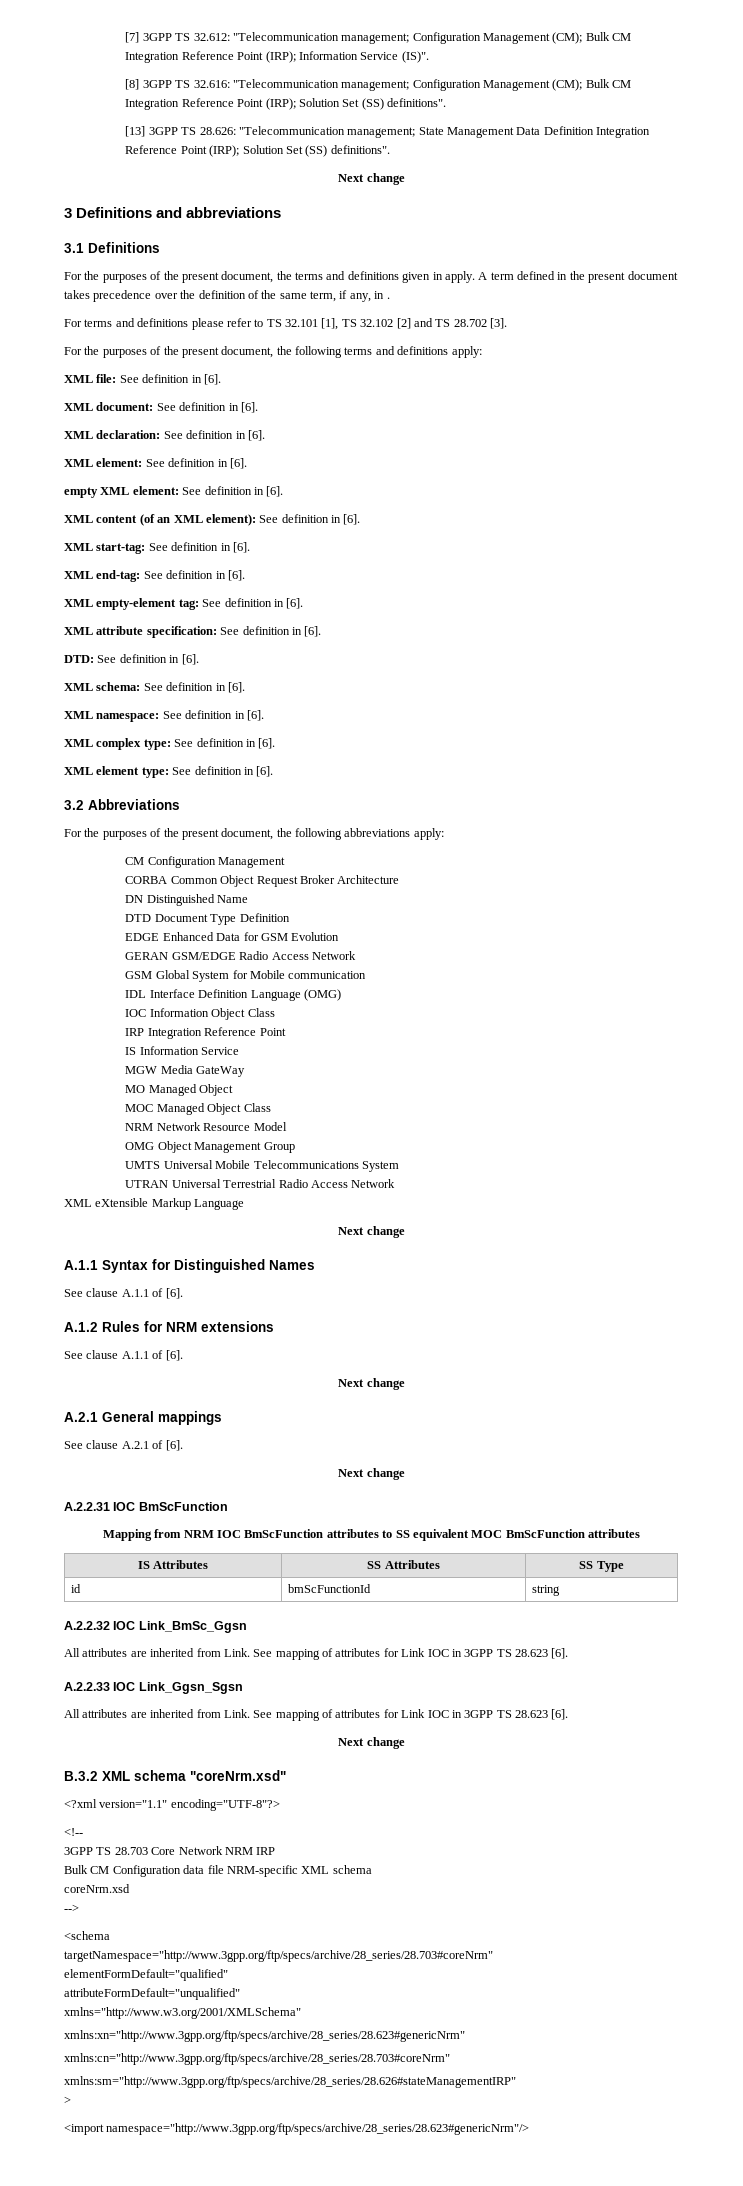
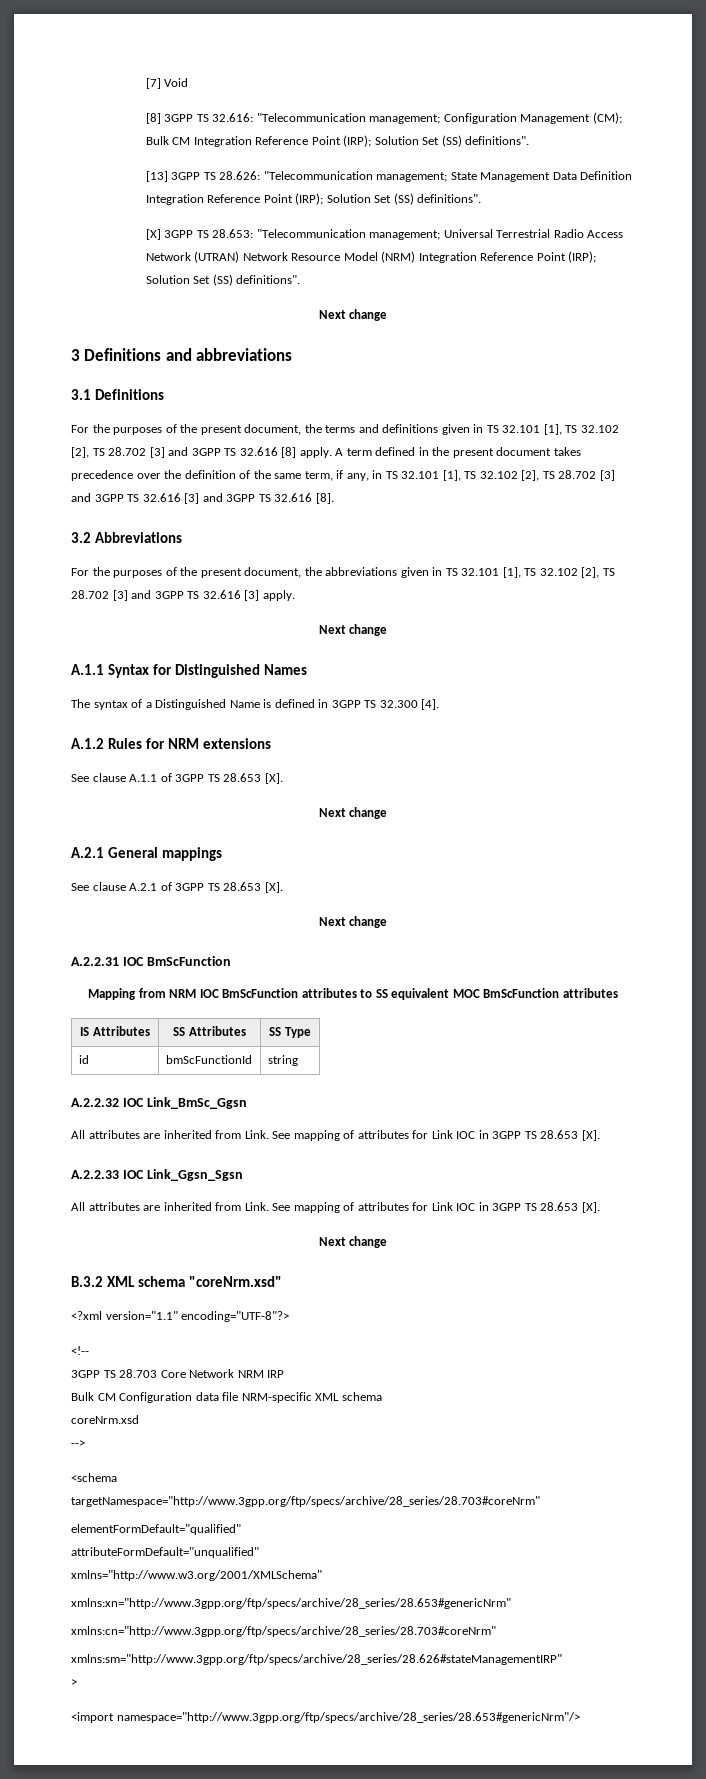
- [7] 3GPP TS 32.612: "Telecommunication management; Configuration Management (CM); Bulk CM Integration Reference Point (IRP); Information Service (IS)".
+ [7] Void
+ [X] 3GPP TS 28.653: "Telecommunication management; Universal Terrestrial Radio Access Network (UTRAN) Network Resource Model (NRM) Integration Reference Point (IRP); Solution Set (SS) definitions".
- For the purposes of the present document, the terms and definitions given in apply.
+ For the purposes of the present document, the terms and definitions given in TS 32.101 [1], TS 32.102 [2], TS 28.702 [3] and 3GPP TS 32.616 [8] apply.
- A term defined in the present document takes precedence over the definition of the same term, if any, in .
- For terms and definitions please refer to TS 32.101 [1], TS 32.102 [2] and TS 28.702 [3].
- For the purposes of the present document, the following terms and definitions apply:
- XML file: See definition in [6].
- XML document: See definition in [6].
- XML declaration: See definition in [6].
- XML element: See definition in [6].
- empty XML element: See definition in [6].
- XML content (of an XML element): See definition in [6].
- XML start-tag: See definition in [6].
- XML end-tag: See definition in [6].
- XML empty-element tag: See definition in [6].
- XML attribute specification: See definition in [6].
- DTD: See definition in [6].
- XML schema: See definition in [6].
- XML namespace: See definition in [6].
- XML complex type: See definition in [6].
- XML element type: See definition in [6].
+ A term defined in the present document takes precedence over the definition of the same term, if any, in TS 32.101 [1], TS 32.102 [2], TS 28.702 [3] and 3GPP TS 32.616 [3] and 3GPP TS 32.616 [8].
- For the purposes of the present document, the following abbreviations apply:
- CM Configuration Management
- CORBA Common Object Request Broker Architecture
- DN Distinguished Name
- DTD Document Type Definition
- EDGE Enhanced Data for GSM Evolution
- GERAN GSM/EDGE Radio Access Network
- GSM Global System for Mobile communication
- IDL Interface Definition Language (OMG)
- IOC Information Object Class
- IRP Integration Reference Point
- IS Information Service
- MGW Media GateWay
- MO Managed Object
- MOC Managed Object Class
- NRM Network Resource Model
- OMG Object Management Group
- UMTS Universal Mobile Telecommunications System
- UTRAN Universal Terrestrial Radio Access Network
- XML eXtensible Markup Language
+ For the purposes of the present document, the abbreviations given in TS 32.101 [1], TS 32.102 [2], TS 28.702 [3] and 3GPP TS 32.616 [3] apply.
  A.1.1 Syntax for Distinguished Names
- See clause A.1.1 of [6].
+ The syntax of a Distinguished Name is defined in 3GPP TS 32.300 [4].
  A.1.2 Rules for NRM extensions
- See clause A.1.1 of [6].
+ See clause A.1.1 of 3GPP TS 28.653 [X].
- See clause A.2.1 of [6].
+ See clause A.2.1 of 3GPP TS 28.653 [X].
  A.2.2.32 IOC Link_BmSc_Ggsn
- All attributes are inherited from Link. See mapping of attributes for Link IOC in 3GPP TS 28.623 [6].
+ All attributes are inherited from Link. See mapping of attributes for Link IOC in 3GPP TS 28.653 [X].
  A.2.2.33 IOC Link_Ggsn_Sgsn
- All attributes are inherited from Link. See mapping of attributes for Link IOC in 3GPP TS 28.623 [6].
+ All attributes are inherited from Link. See mapping of attributes for Link IOC in 3GPP TS 28.653 [X].
- xmlns:xn="http://www.3gpp.org/ftp/specs/archive/28_series/28.623#genericNrm"
+ xmlns:xn="http://www.3gpp.org/ftp/specs/archive/28_series/28.653#genericNrm"
- <import namespace="http://www.3gpp.org/ftp/specs/archive/28_series/28.623#genericNrm"/>
+ <import namespace="http://www.3gpp.org/ftp/specs/archive/28_series/28.653#genericNrm"/>

